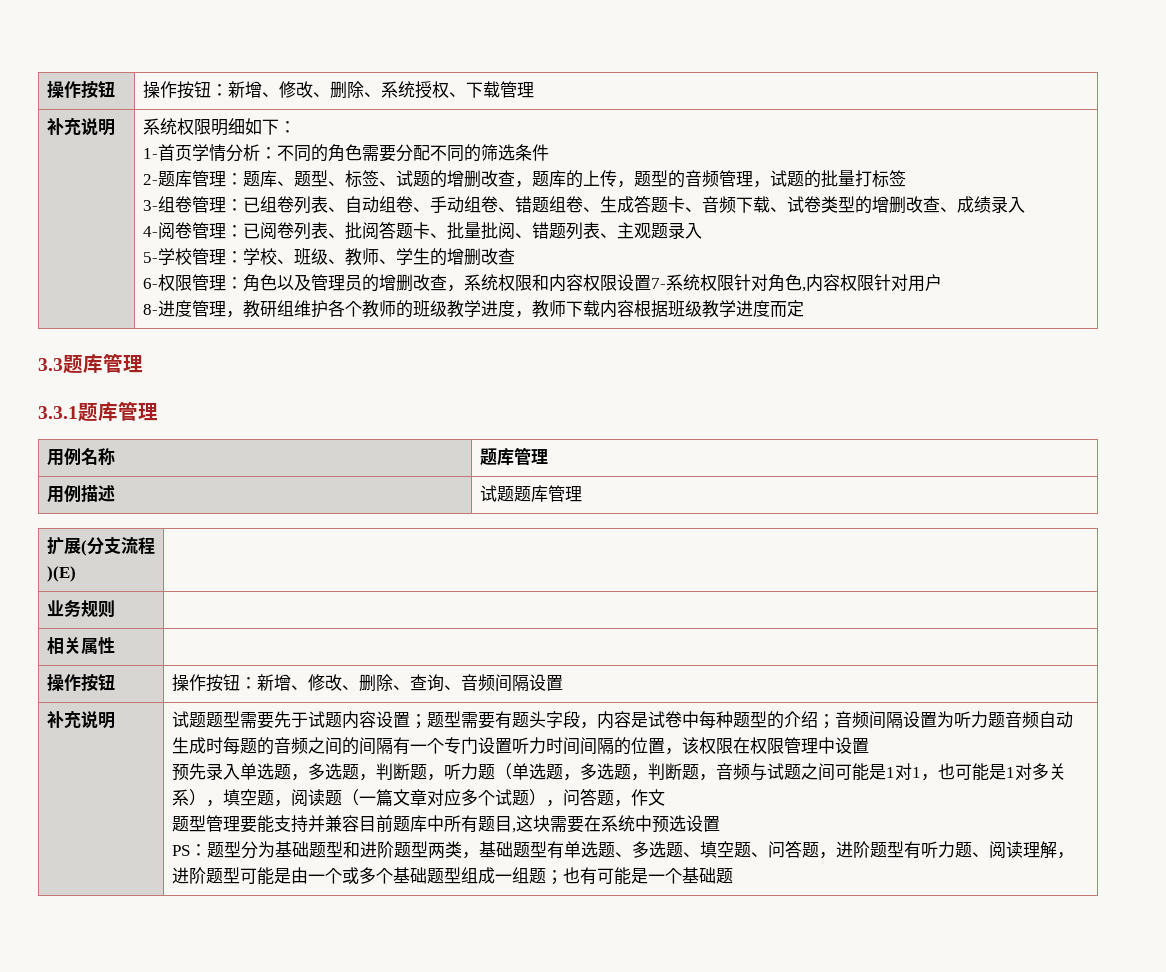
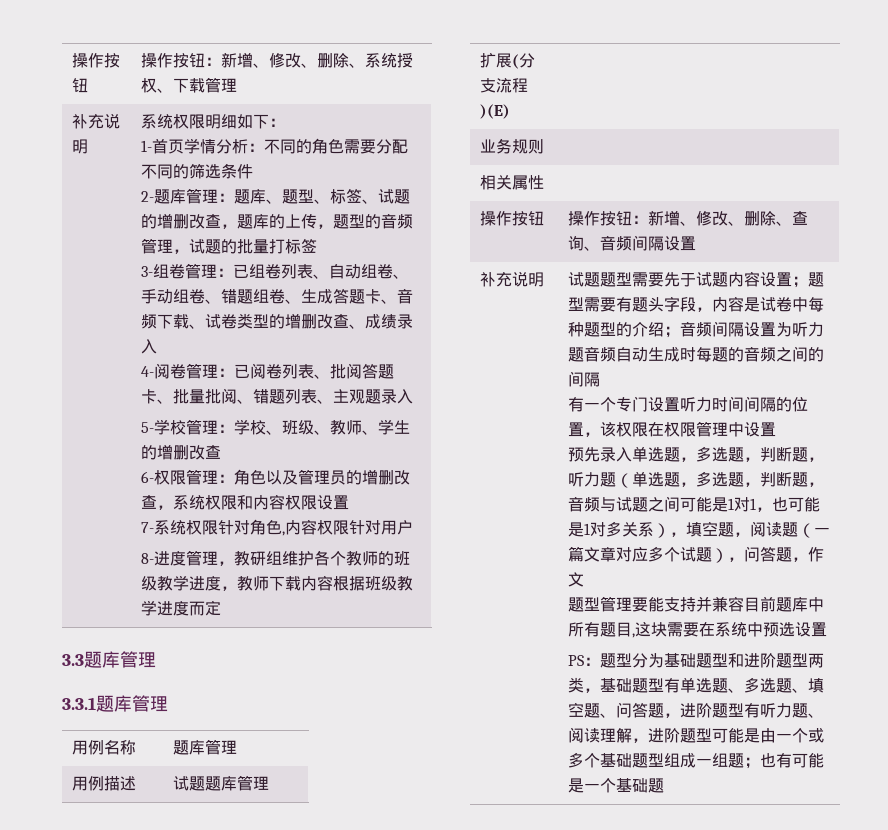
- 6-权限管理：角色以及管理员的增删改查，系统权限和内容权限设置7-系统权限针对角色,内容权限针对用户
+ 6-权限管理：角色以及管理员的增删改查，系统权限和内容权限设置
+ 7-系统权限针对角色,内容权限针对用户
- 试题题型需要先于试题内容设置；题型需要有题头字段，内容是试卷中每种题型的介绍；音频间隔设置为听力题音频自动生成时每题的音频之间的间隔有一个专门设置听力时间间隔的位置，该权限在权限管理中设置
+ 试题题型需要先于试题内容设置；题型需要有题头字段，内容是试卷中每种题型的介绍；音频间隔设置为听力题音频自动生成时每题的音频之间的间隔
+ 有一个专门设置听力时间间隔的位置，该权限在权限管理中设置

